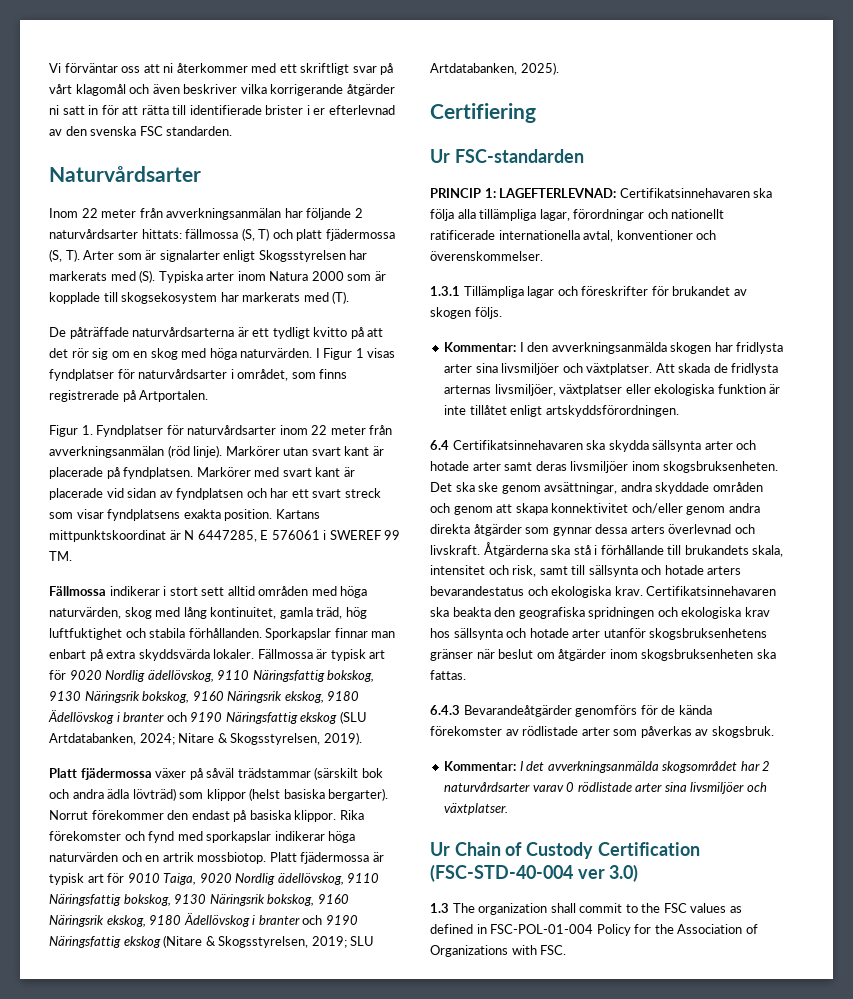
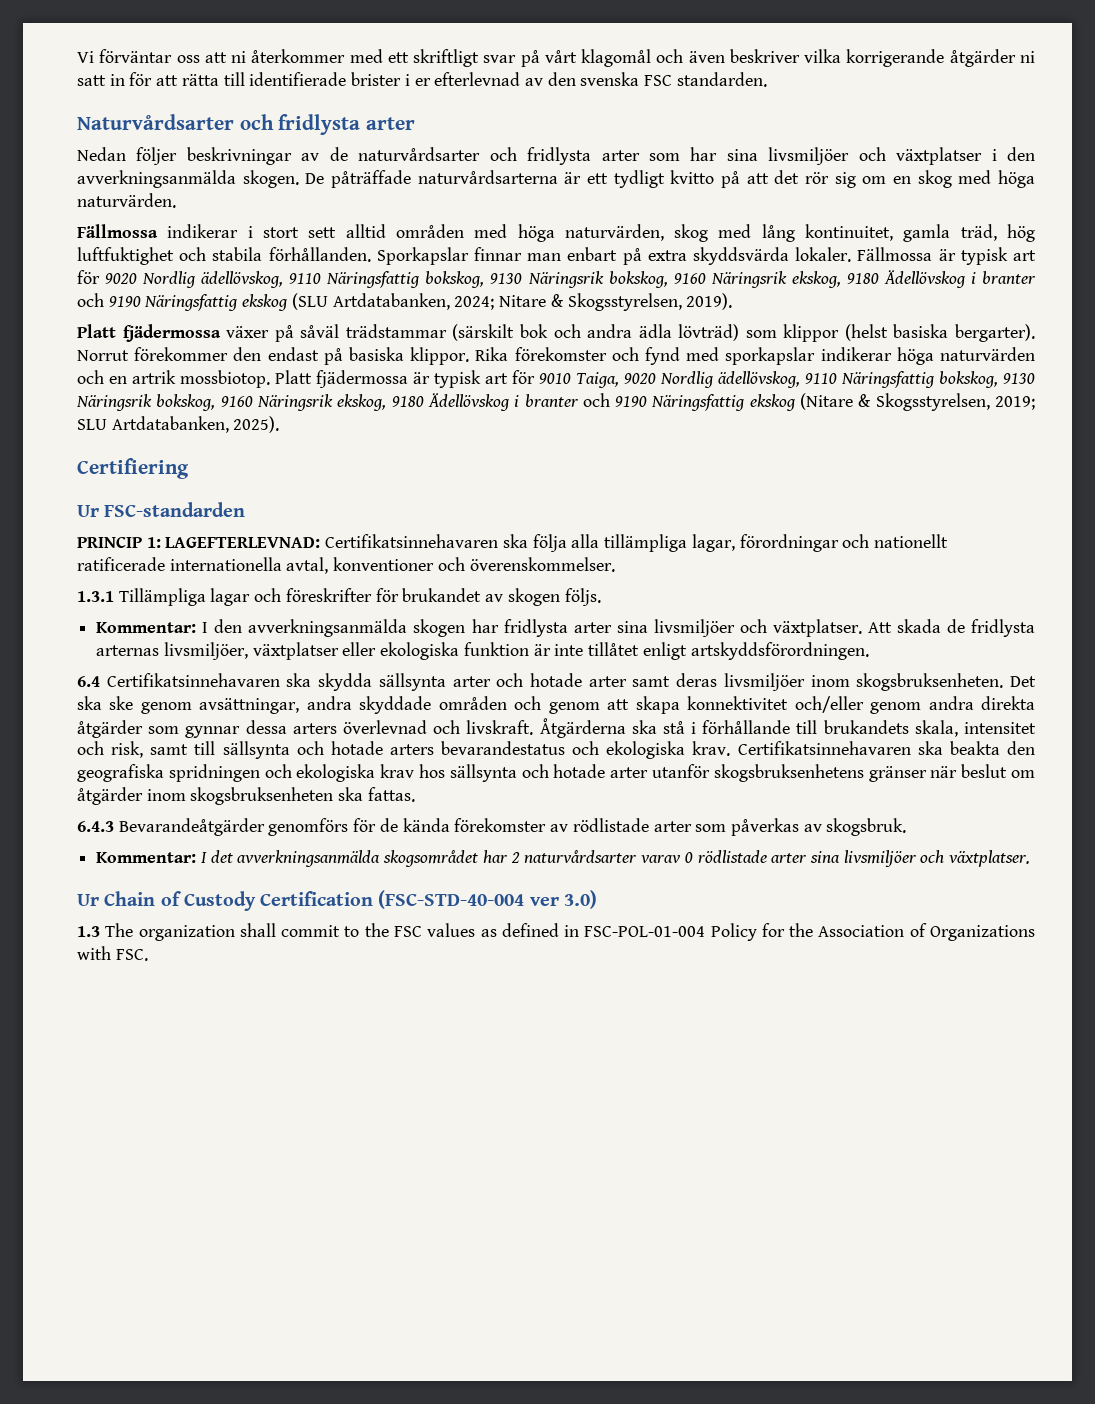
- Naturvårdsarter
- Inom 22 meter från avverkningsanmälan har följande 2 naturvårdsarter hittats: fällmossa (S, T) och platt fjädermossa (S, T). Arter som är signalarter enligt Skogsstyrelsen har markerats med (S). Typiska arter inom Natura 2000 som är kopplade till skogsekosystem har markerats med (T).
- De påträffade naturvårdsarterna är ett tydligt kvitto på att det rör sig om en skog med höga naturvärden. I Figur 1 visas fyndplatser för naturvårdsarter i området, som finns registrerade på Artportalen.
- Figur 1. Fyndplatser för naturvårdsarter inom 22 meter från avverkningsanmälan (röd linje). Markörer utan svart kant är placerade på fyndplatsen. Markörer med svart kant är placerade vid sidan av fyndplatsen och har ett svart streck som visar fyndplatsens exakta position. Kartans mittpunktskoordinat är N 6447285, E 576061 i SWEREF 99 TM.
+ Naturvårdsarter och fridlysta arter
+ Nedan följer beskrivningar av de naturvårdsarter och fridlysta arter som har sina livsmiljöer och växtplatser i den avverkningsanmälda skogen. De påträffade naturvårdsarterna är ett tydligt kvitto på att det rör sig om en skog med höga naturvärden.

